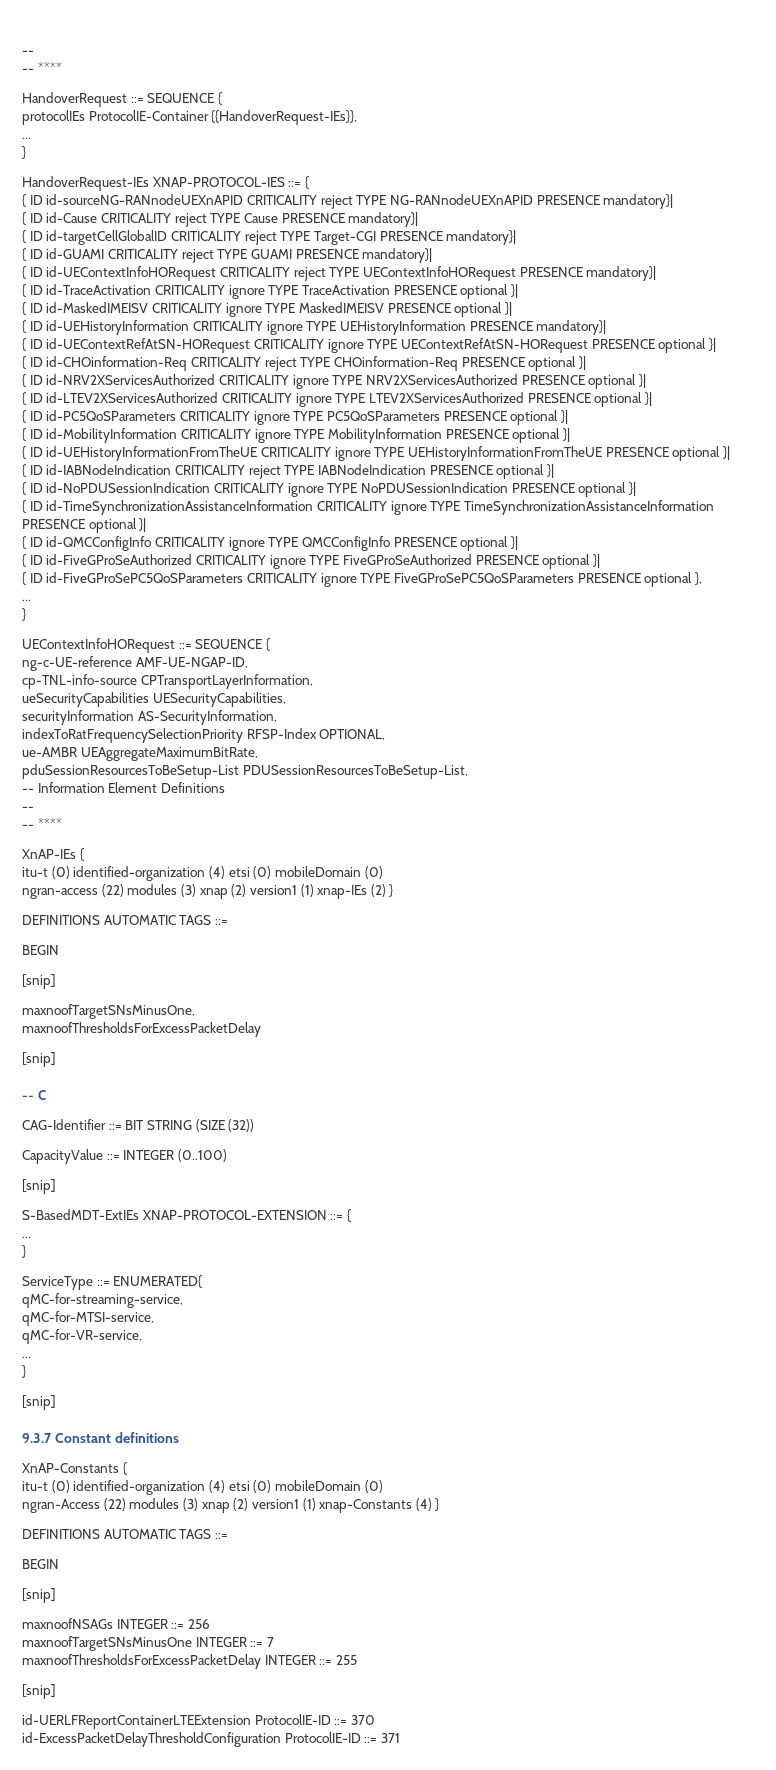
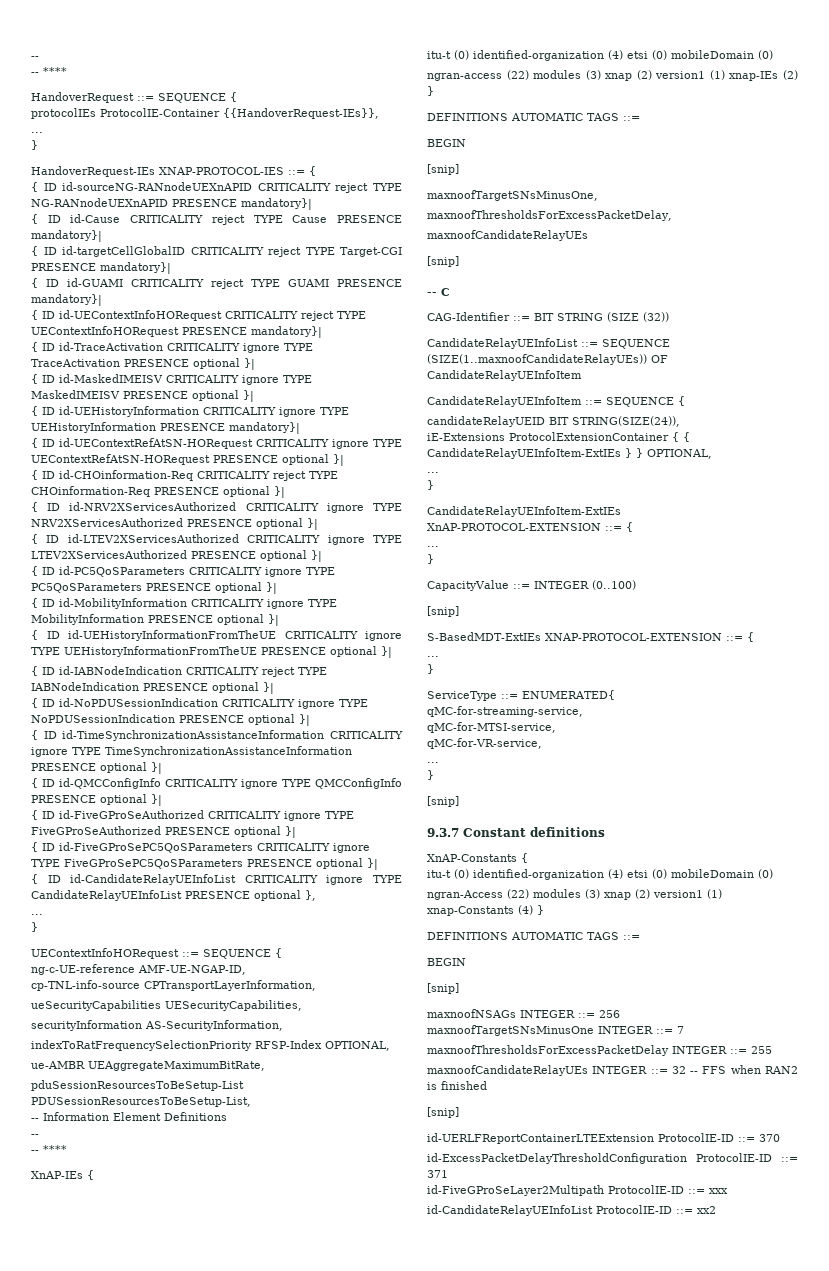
- { ID id-FiveGProSePC5QoSParameters CRITICALITY ignore TYPE FiveGProSePC5QoSParameters PRESENCE optional },
+ { ID id-FiveGProSePC5QoSParameters CRITICALITY ignore TYPE FiveGProSePC5QoSParameters PRESENCE optional }|
+ { ID id-CandidateRelayUEInfoList CRITICALITY ignore TYPE CandidateRelayUEInfoList PRESENCE optional },
  maxnoofTargetSNsMinusOne,
- maxnoofThresholdsForExcessPacketDelay
+ maxnoofThresholdsForExcessPacketDelay,
+ maxnoofCandidateRelayUEs
+ CandidateRelayUEInfoList ::= SEQUENCE (SIZE(1..maxnoofCandidateRelayUEs)) OF CandidateRelayUEInfoItem
+ CandidateRelayUEInfoItem ::= SEQUENCE {
+ candidateRelayUEID BIT STRING(SIZE(24)),
+ iE-Extensions ProtocolExtensionContainer { { CandidateRelayUEInfoItem-ExtIEs } } OPTIONAL,
+ ...
+ }
+ CandidateRelayUEInfoItem-ExtIEs XnAP-PROTOCOL-EXTENSION ::= {
+ ...
+ }
+ maxnoofCandidateRelayUEs INTEGER ::= 32 -- FFS when RAN2 is finished
+ id-FiveGProSeLayer2Multipath ProtocolIE-ID ::= xxx
+ id-CandidateRelayUEInfoList ProtocolIE-ID ::= xx2

